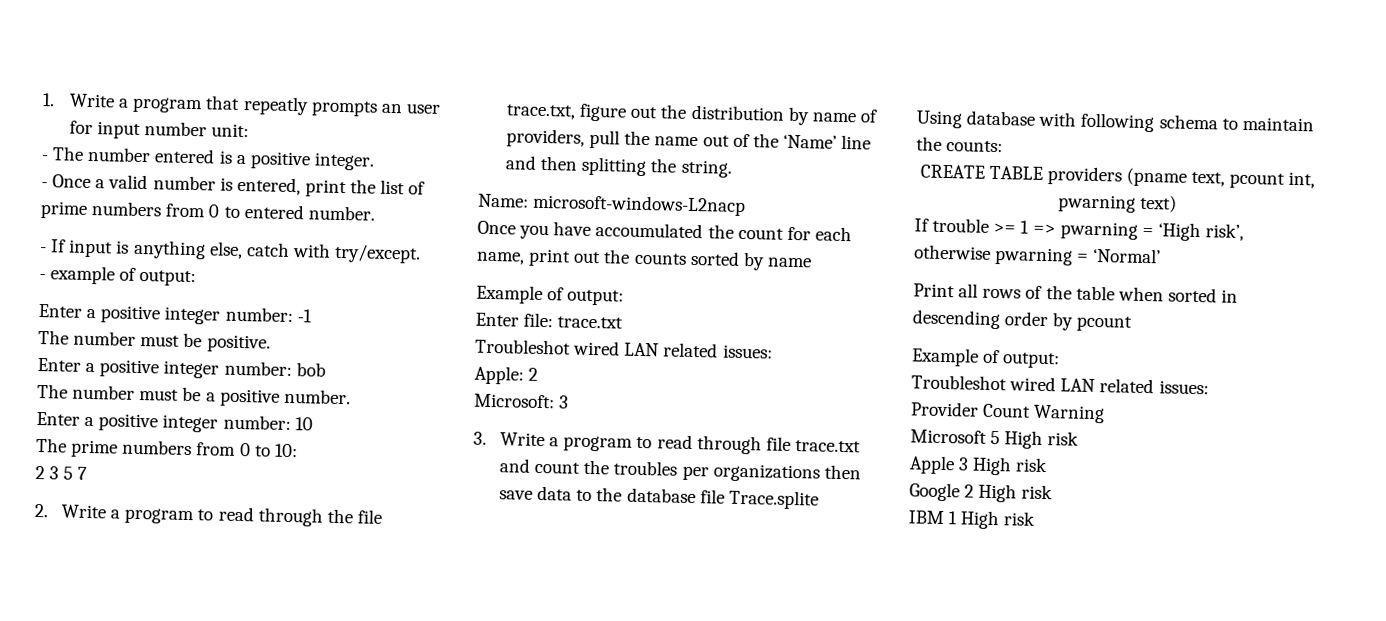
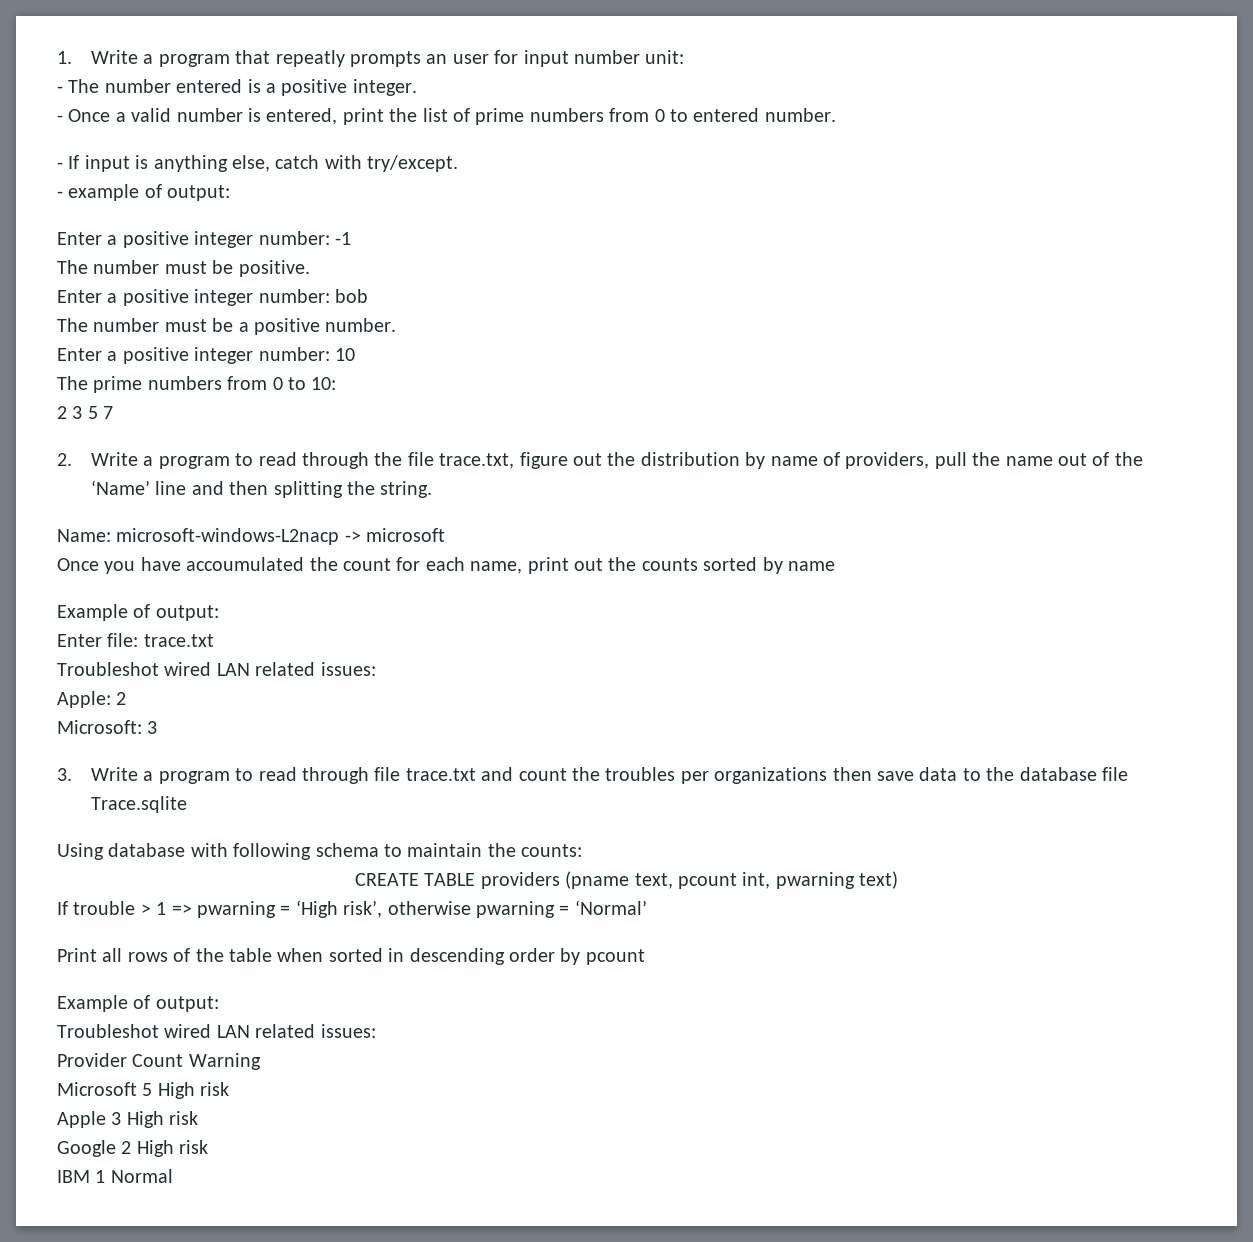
- Name: microsoft-windows-L2nacp
+ Name: microsoft-windows-L2nacp -> microsoft
- 3. Write a program to read through file trace.txt and count the troubles per organizations then save data to the database file Trace.splite
+ 3. Write a program to read through file trace.txt and count the troubles per organizations then save data to the database file Trace.sqlite
- If trouble >= 1 => pwarning = ‘High risk’, otherwise pwarning = ‘Normal’
+ If trouble > 1 => pwarning = ‘High risk’, otherwise pwarning = ‘Normal’
- IBM 1 High risk
+ IBM 1 Normal

